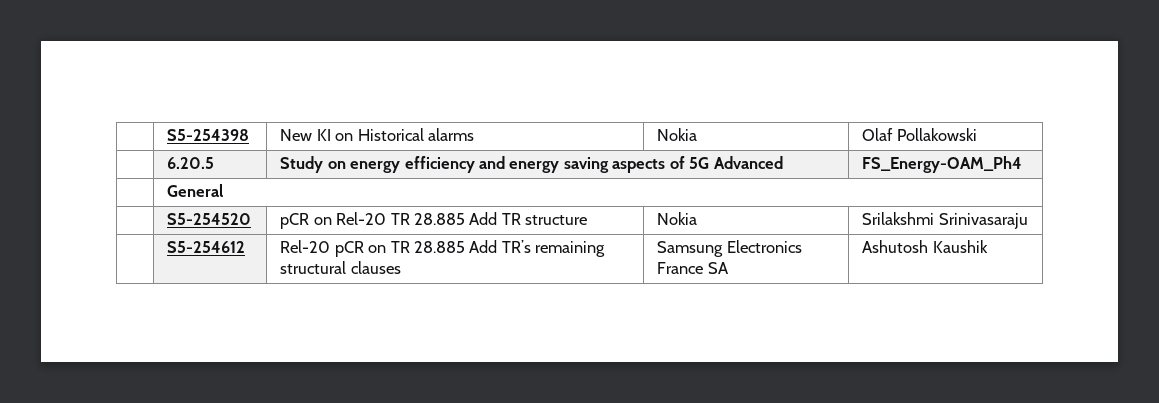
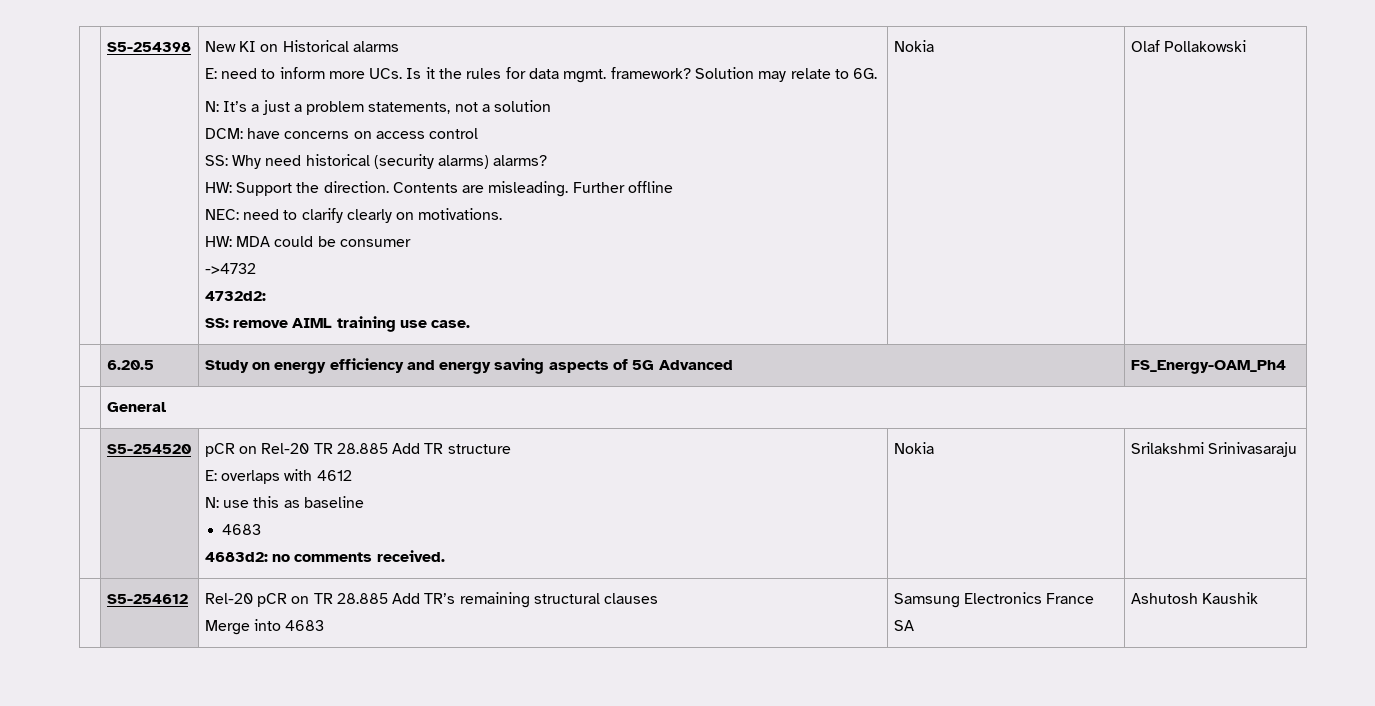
+ E: need to inform more UCs. Is it the rules for data mgmt. framework? Solution may relate to 6G.
+ N: It’s a just a problem statements, not a solution
+ DCM: have concerns on access control
+ SS: Why need historical (security alarms) alarms?
+ HW: Support the direction. Contents are misleading. Further offline
+ NEC: need to clarify clearly on motivations.
+ HW: MDA could be consumer
+ ->4732
+ 4732d2:
+ SS: remove AIML training use case.
- | S5-254520 | pCR on Rel-20 TR 28.885 Add TR structure | Nokia | Srilakshmi Srinivasaraju
+ | S5-254520 | pCR on Rel-20 TR 28.885 Add TR structure
+ E: overlaps with 4612
+ N: use this as baseline
+ 4683
+ 4683d2: no comments received. | Nokia | Srilakshmi Srinivasaraju
- | S5-254612 | Rel-20 pCR on TR 28.885 Add TR’s remaining structural clauses | Samsung Electronics France SA | Ashutosh Kaushik
+ | S5-254612 | Rel-20 pCR on TR 28.885 Add TR’s remaining structural clauses
+ Merge into 4683 | Samsung Electronics France SA | Ashutosh Kaushik

